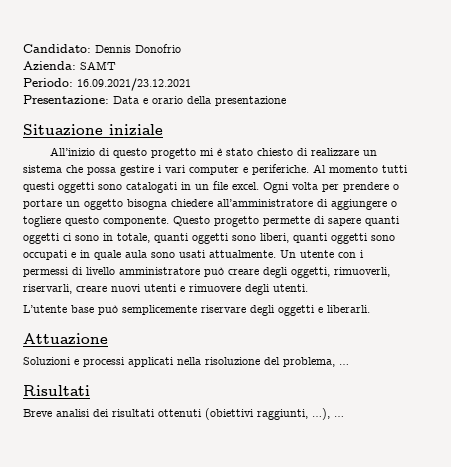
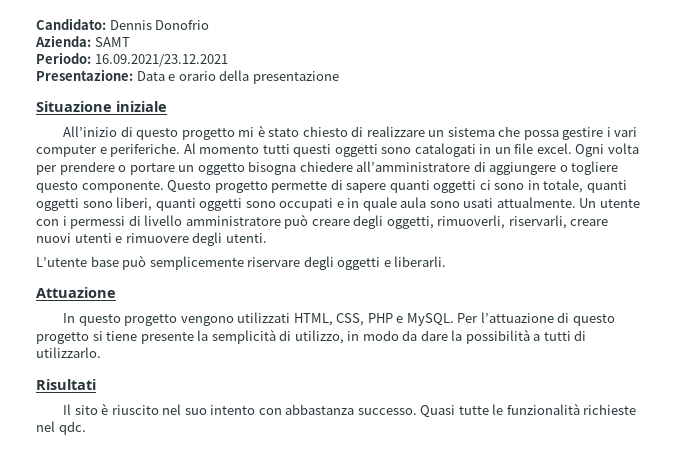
- Soluzioni e processi applicati nella risoluzione del problema, …
+ In questo progetto vengono utilizzati HTML, CSS, PHP e MySQL. Per l’attuazione di questo progetto si tiene presente la semplicità di utilizzo, in modo da dare la possibilità a tutti di utilizzarlo.
  Risultati
- Breve analisi dei risultati ottenuti (obiettivi raggiunti, …), …
+ Il sito è riuscito nel suo intento con abbastanza successo. Quasi tutte le funzionalità richieste nel qdc.

